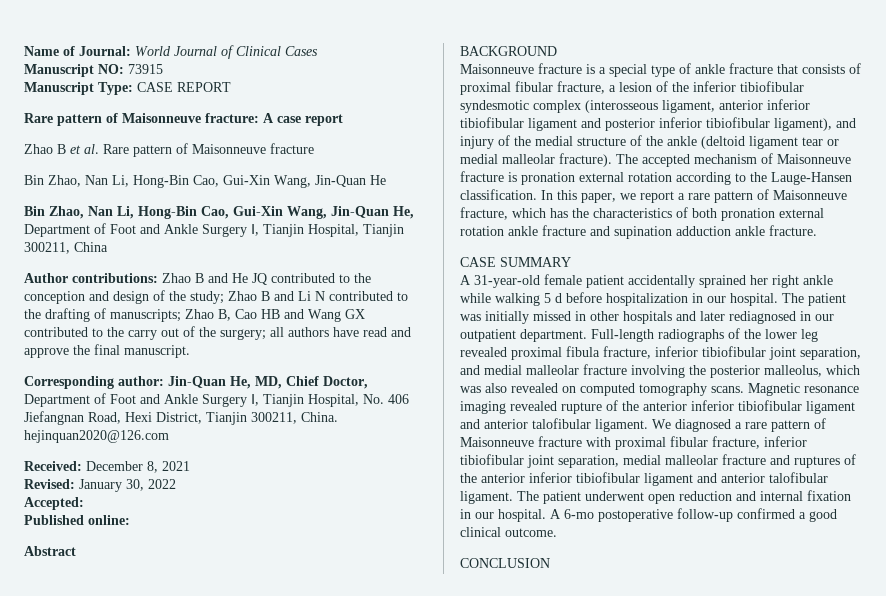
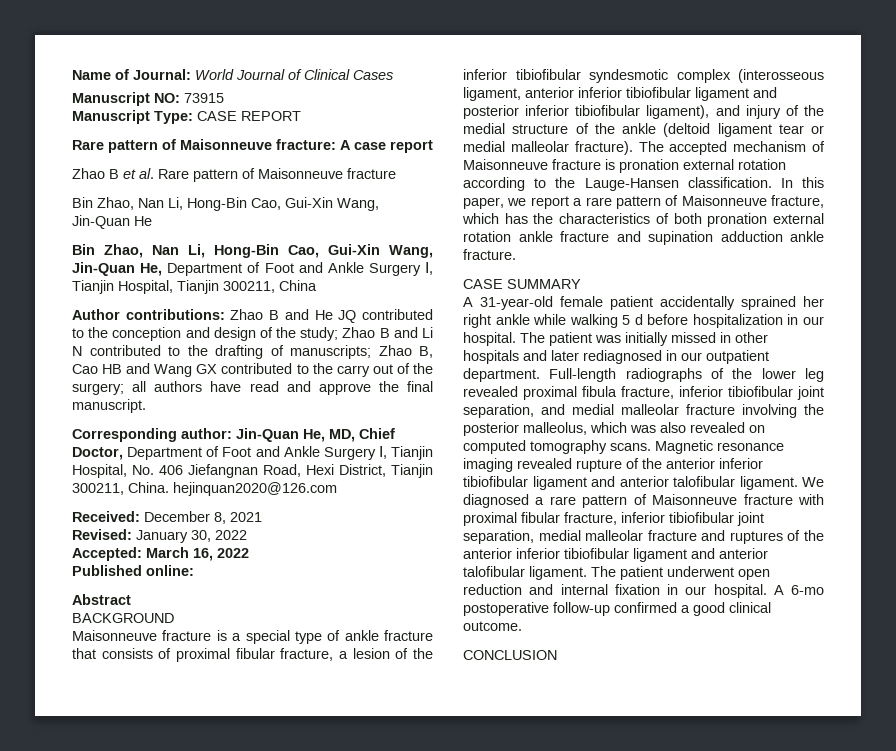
- Accepted:
+ Accepted: March 16, 2022

